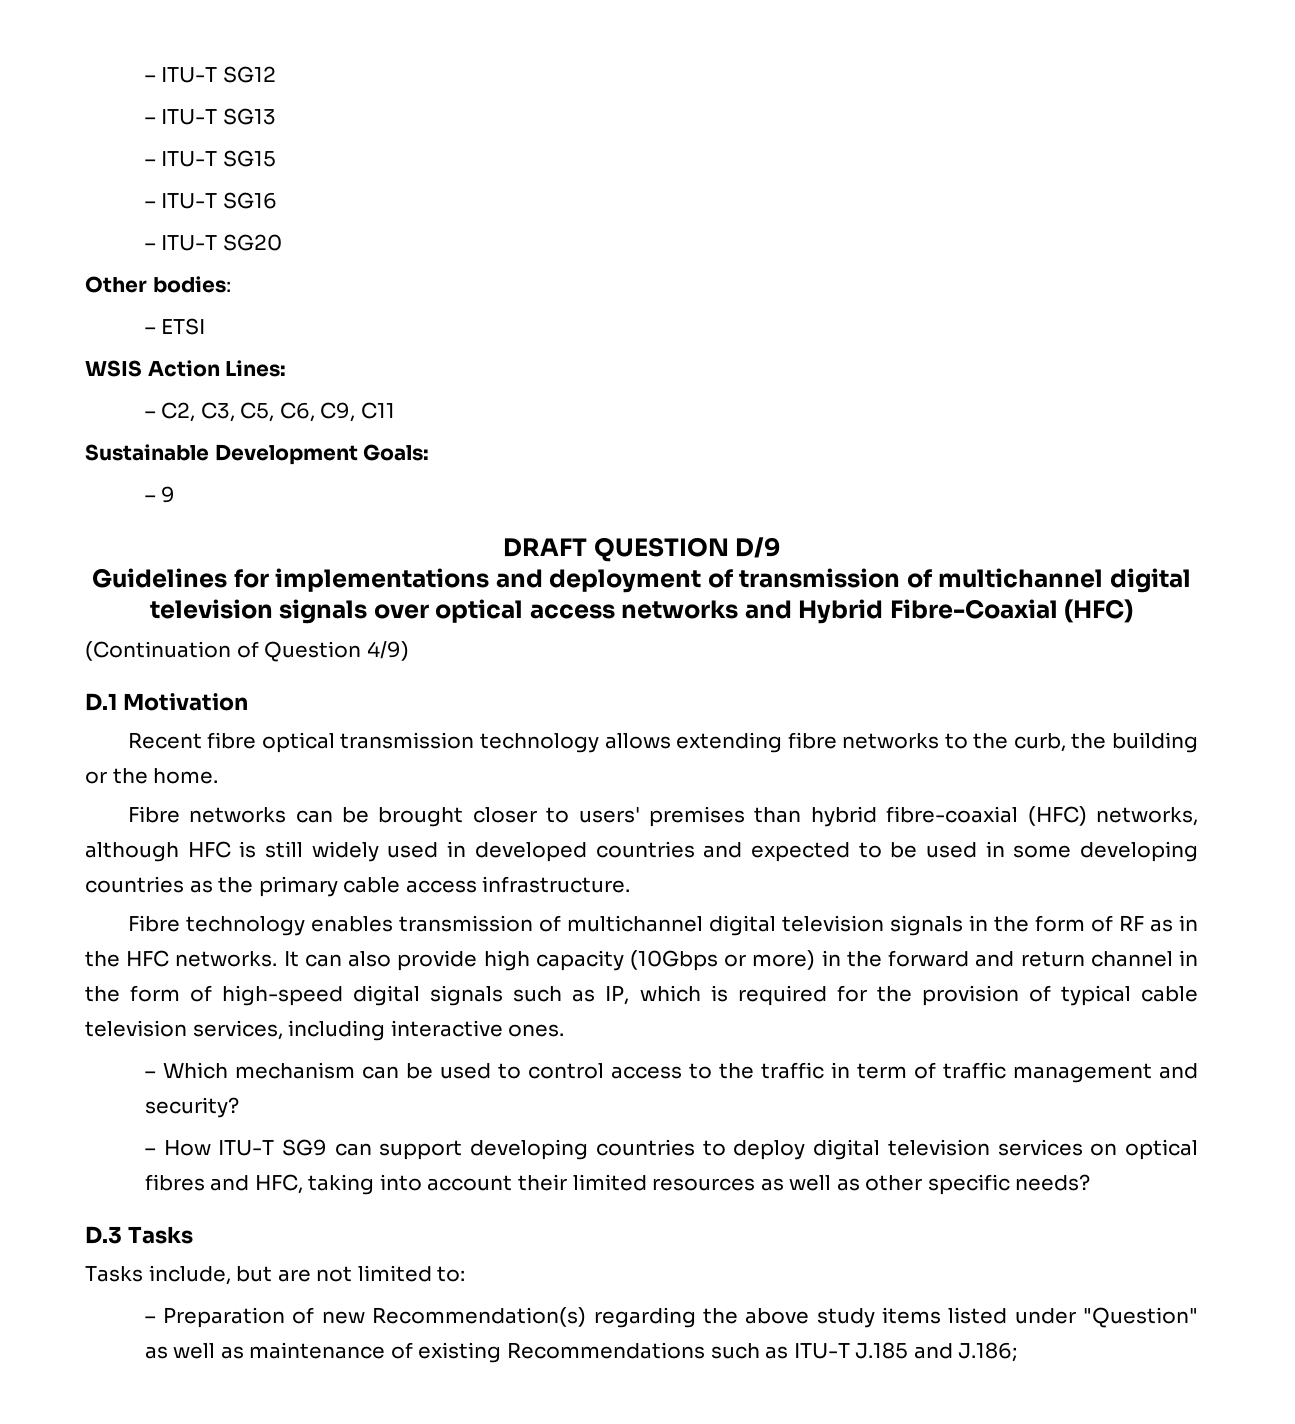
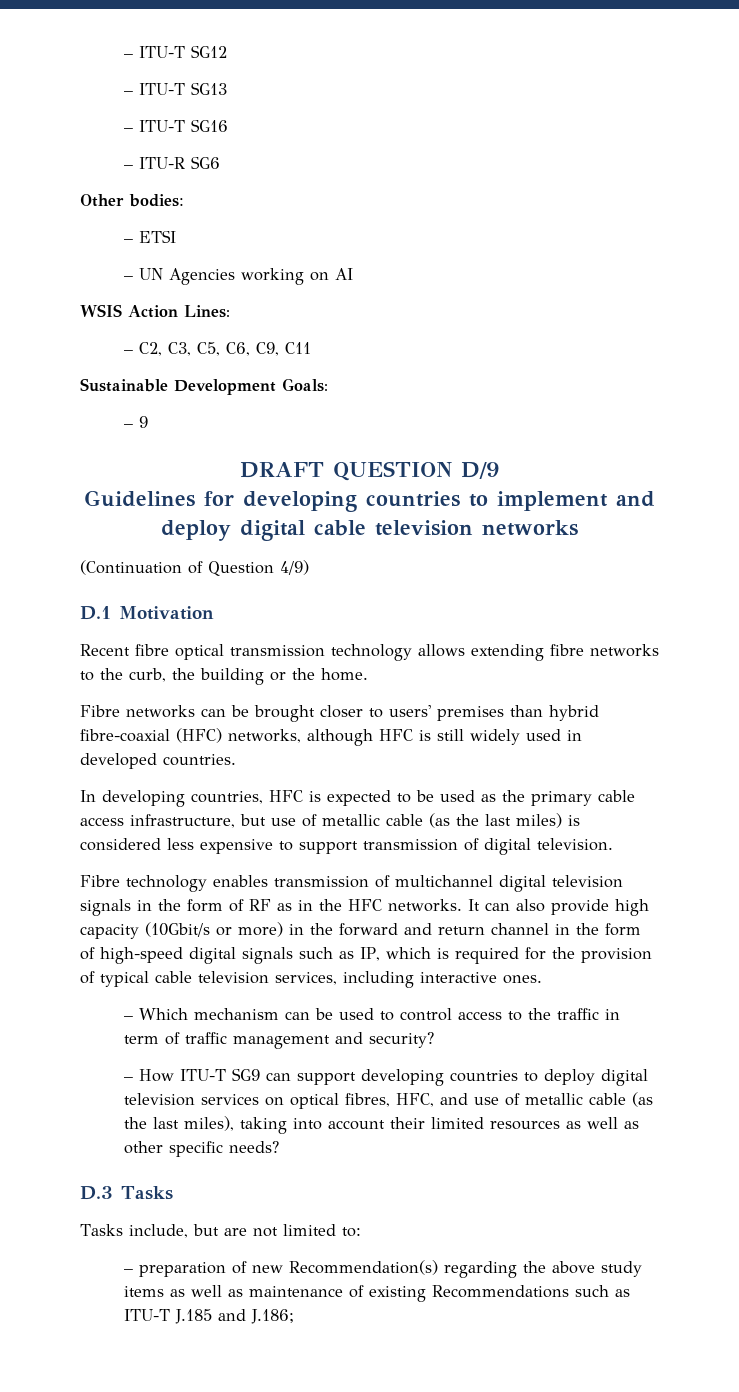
- – ITU-T SG15
- – ITU-T SG20
+ – ITU-R SG6
+ – UN Agencies working on AI
- Guidelines for implementations and deployment of transmission of multichannel digital television signals over optical access networks and Hybrid Fibre-Coaxial (HFC)
+ Guidelines for developing countries to implement and deploy digital cable television networks
- Fibre networks can be brought closer to users' premises than hybrid fibre-coaxial (HFC) networks, although HFC is still widely used in developed countries and expected to be used in some developing countries as the primary cable access infrastructure.
+ Fibre networks can be brought closer to users' premises than hybrid fibre-coaxial (HFC) networks, although HFC is still widely used in developed countries.
+ In developing countries, HFC is expected to be used as the primary cable access infrastructure, but use of metallic cable (as the last miles) is considered less expensive to support transmission of digital television.
- It can also provide high capacity (10Gbps or more) in the forward and return channel in the form of high-speed digital signals such as IP, which is required for the provision of typical cable television services, including interactive ones.
+ It can also provide high capacity (10Gbit/s or more) in the forward and return channel in the form of high-speed digital signals such as IP, which is required for the provision of typical cable television services, including interactive ones.
- – How ITU-T SG9 can support developing countries to deploy digital television services on optical fibres and HFC, taking into account their limited resources as well as other specific needs?
+ – How ITU-T SG9 can support developing countries to deploy digital television services on optical fibres, HFC, and use of metallic cable (as the last miles), taking into account their limited resources as well as other specific needs?
- – Preparation of new Recommendation(s) regarding the above study items listed under "Question" as well as maintenance of existing Recommendations such as ITU-T J.185 and J.186;
+ – preparation of new Recommendation(s) regarding the above study items as well as maintenance of existing Recommendations such as ITU-T J.185 and J.186;

